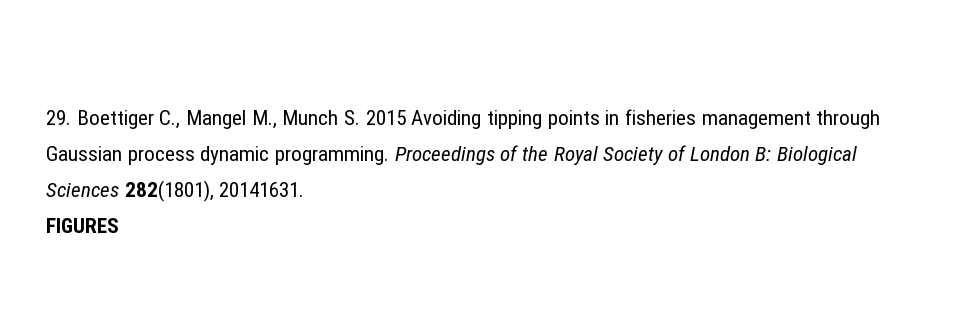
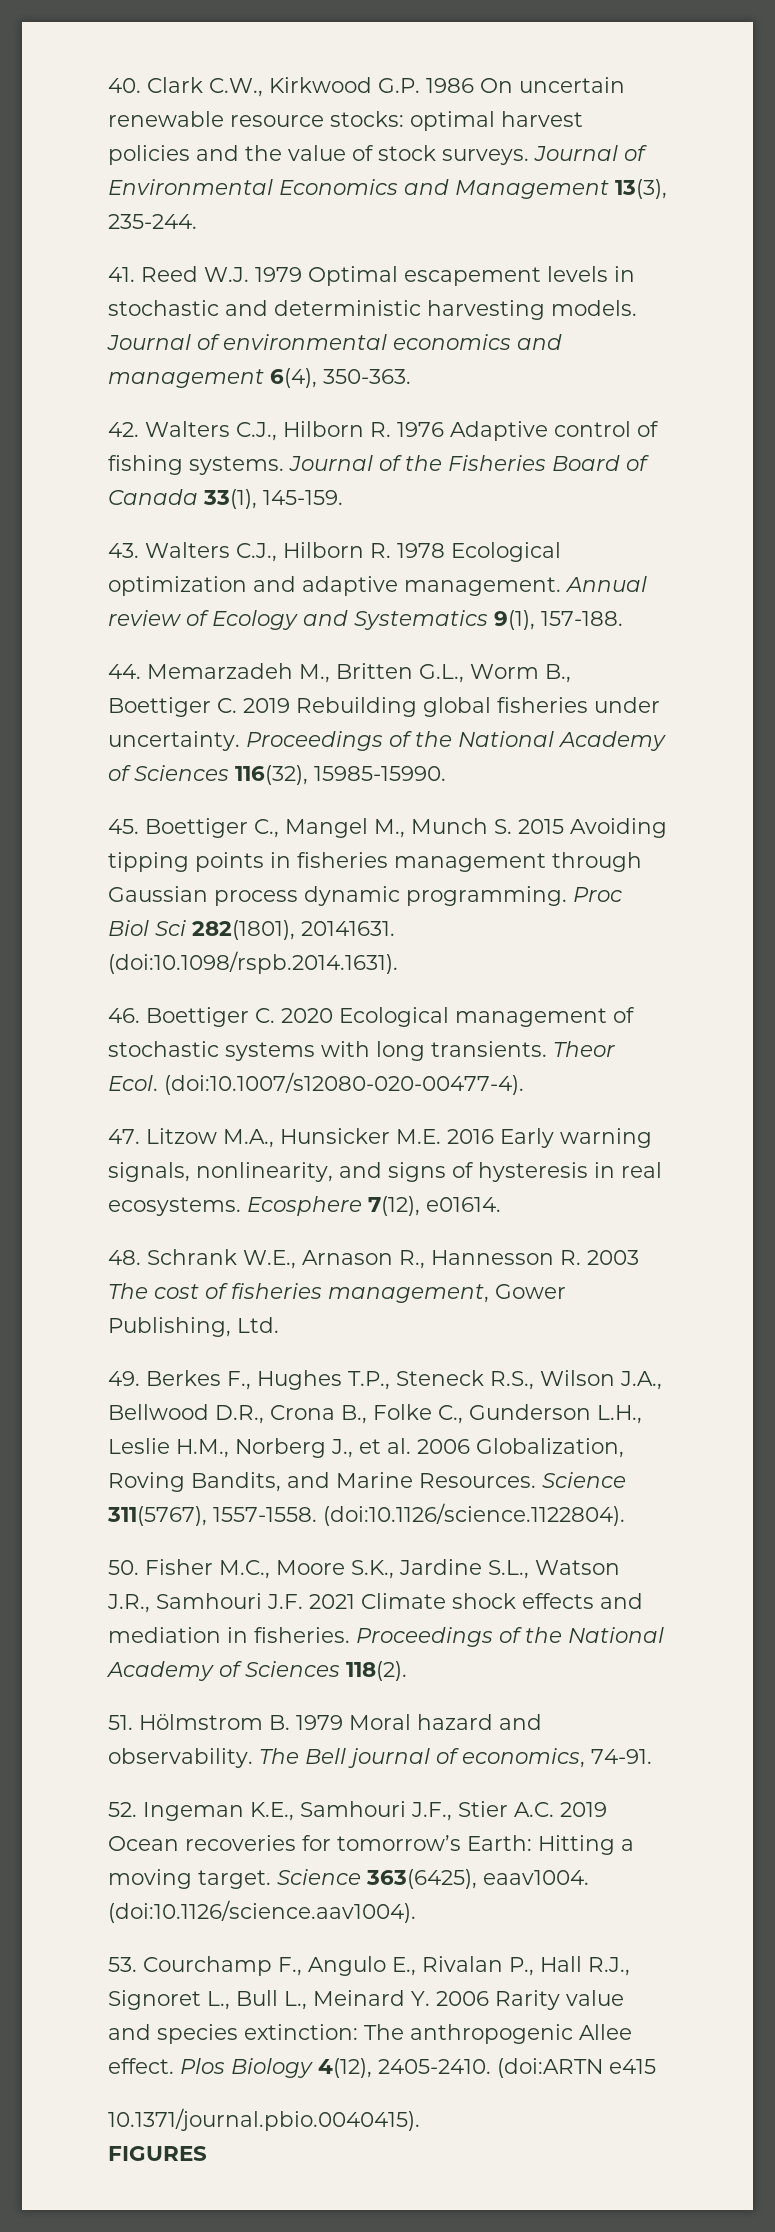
- 29. Boettiger C., Mangel M., Munch S. 2015 Avoiding tipping points in fisheries management through Gaussian process dynamic programming.
+ 40. Clark C.W., Kirkwood G.P. 1986 On uncertain renewable resource stocks: optimal harvest policies and the value of stock surveys. Journal of Environmental Economics and Management 13(3), 235-244.
+ 41. Reed W.J. 1979 Optimal escapement levels in stochastic and deterministic harvesting models. Journal of environmental economics and management 6(4), 350-363.
+ 42. Walters C.J., Hilborn R. 1976 Adaptive control of fishing systems. Journal of the Fisheries Board of Canada 33(1), 145-159.
+ 43. Walters C.J., Hilborn R. 1978 Ecological optimization and adaptive management. Annual review of Ecology and Systematics 9(1), 157-188.
+ 44. Memarzadeh M., Britten G.L., Worm B., Boettiger C. 2019 Rebuilding global fisheries under uncertainty. Proceedings of the National Academy of Sciences 116(32), 15985-15990.
+ 45. Boettiger C., Mangel M., Munch S. 2015 Avoiding tipping points in fisheries management through Gaussian process dynamic programming.
- Proceedings of the Royal Society of London B: Biological Sciences 282(1801), 20141631.
+ Proc Biol Sci 282(1801), 20141631. (doi:10.1098/rspb.2014.1631).
+ 46. Boettiger C. 2020 Ecological management of stochastic systems with long transients. Theor Ecol. (doi:10.1007/s12080-020-00477-4).
+ 47. Litzow M.A., Hunsicker M.E. 2016 Early warning signals, nonlinearity, and signs of hysteresis in real ecosystems. Ecosphere 7(12), e01614.
+ 48. Schrank W.E., Arnason R., Hannesson R. 2003 The cost of fisheries management, Gower Publishing, Ltd.
+ 49. Berkes F., Hughes T.P., Steneck R.S., Wilson J.A., Bellwood D.R., Crona B., Folke C., Gunderson L.H., Leslie H.M., Norberg J., et al. 2006 Globalization, Roving Bandits, and Marine Resources. Science 311(5767), 1557-1558. (doi:10.1126/science.1122804).
+ 50. Fisher M.C., Moore S.K., Jardine S.L., Watson J.R., Samhouri J.F. 2021 Climate shock effects and mediation in fisheries. Proceedings of the National Academy of Sciences 118(2).
+ 51. Hölmstrom B. 1979 Moral hazard and observability. The Bell journal of economics, 74-91.
+ 52. Ingeman K.E., Samhouri J.F., Stier A.C. 2019 Ocean recoveries for tomorrow’s Earth: Hitting a moving target. Science 363(6425), eaav1004. (doi:10.1126/science.aav1004).
+ 53. Courchamp F., Angulo E., Rivalan P., Hall R.J., Signoret L., Bull L., Meinard Y. 2006 Rarity value and species extinction: The anthropogenic Allee effect. Plos Biology 4(12), 2405-2410. (doi:ARTN e415
+ 10.1371/journal.pbio.0040415).

